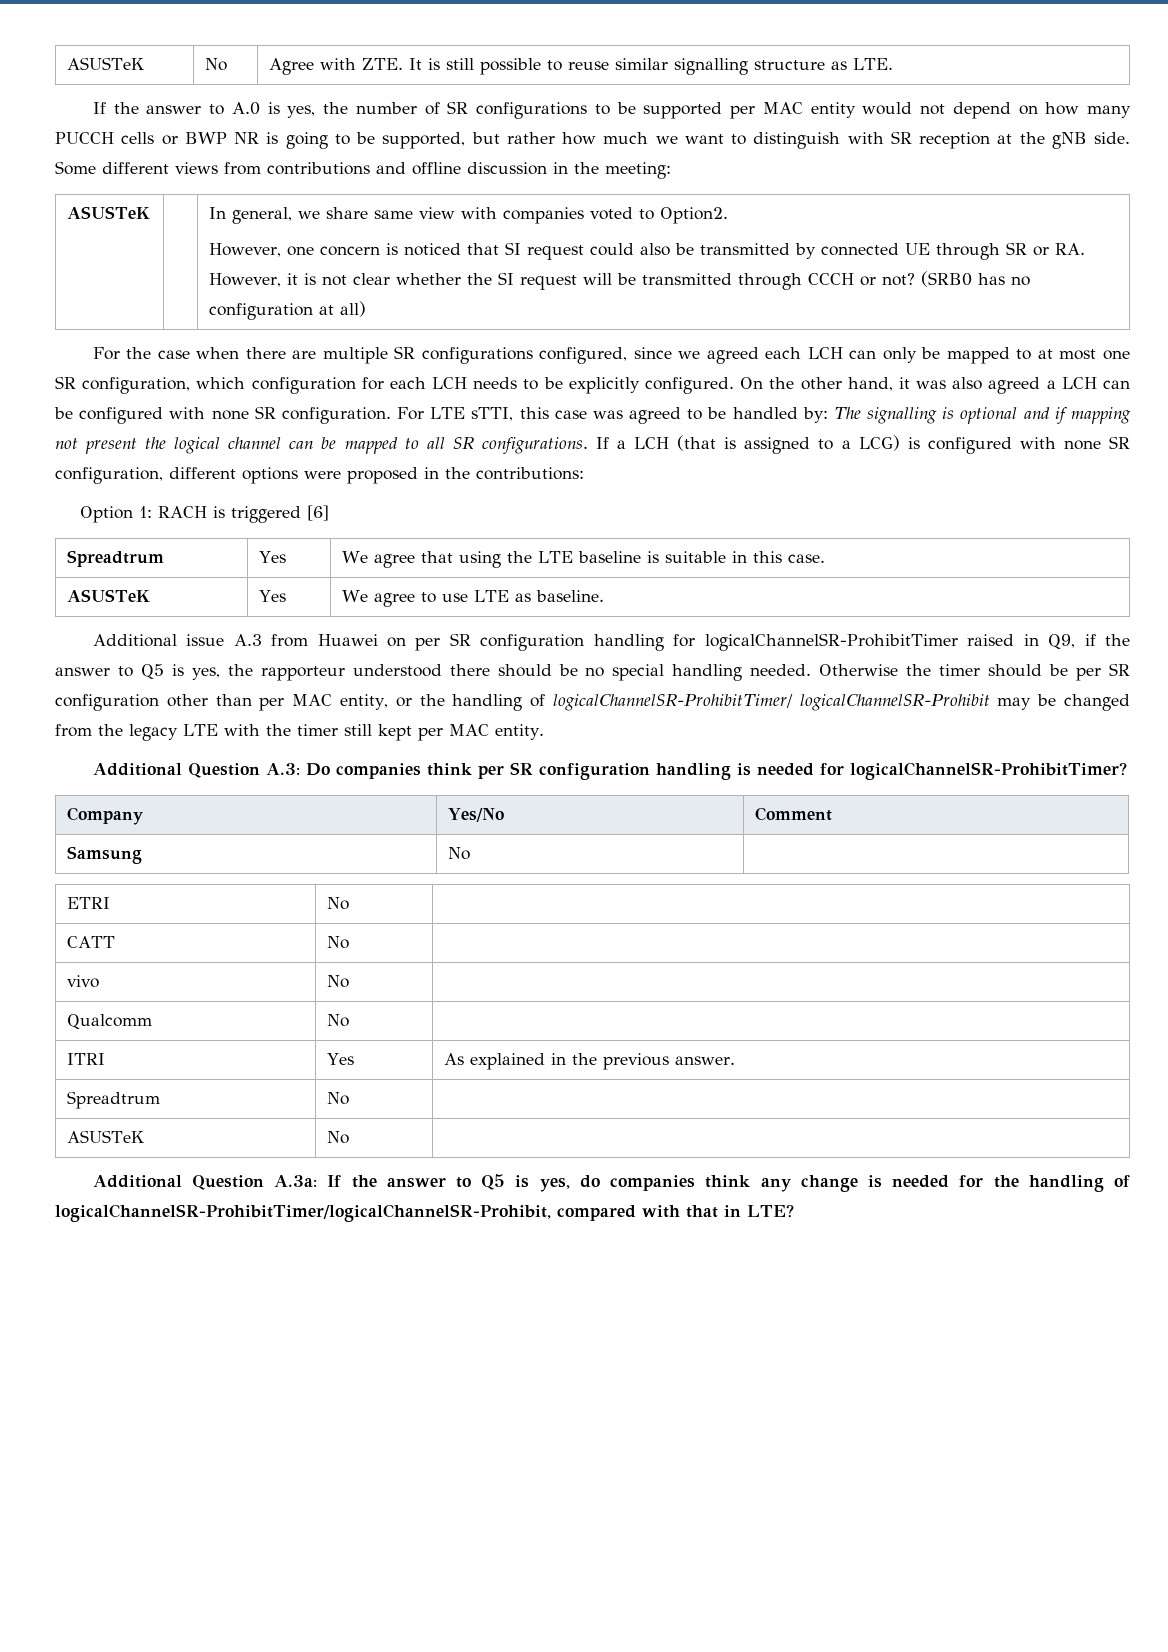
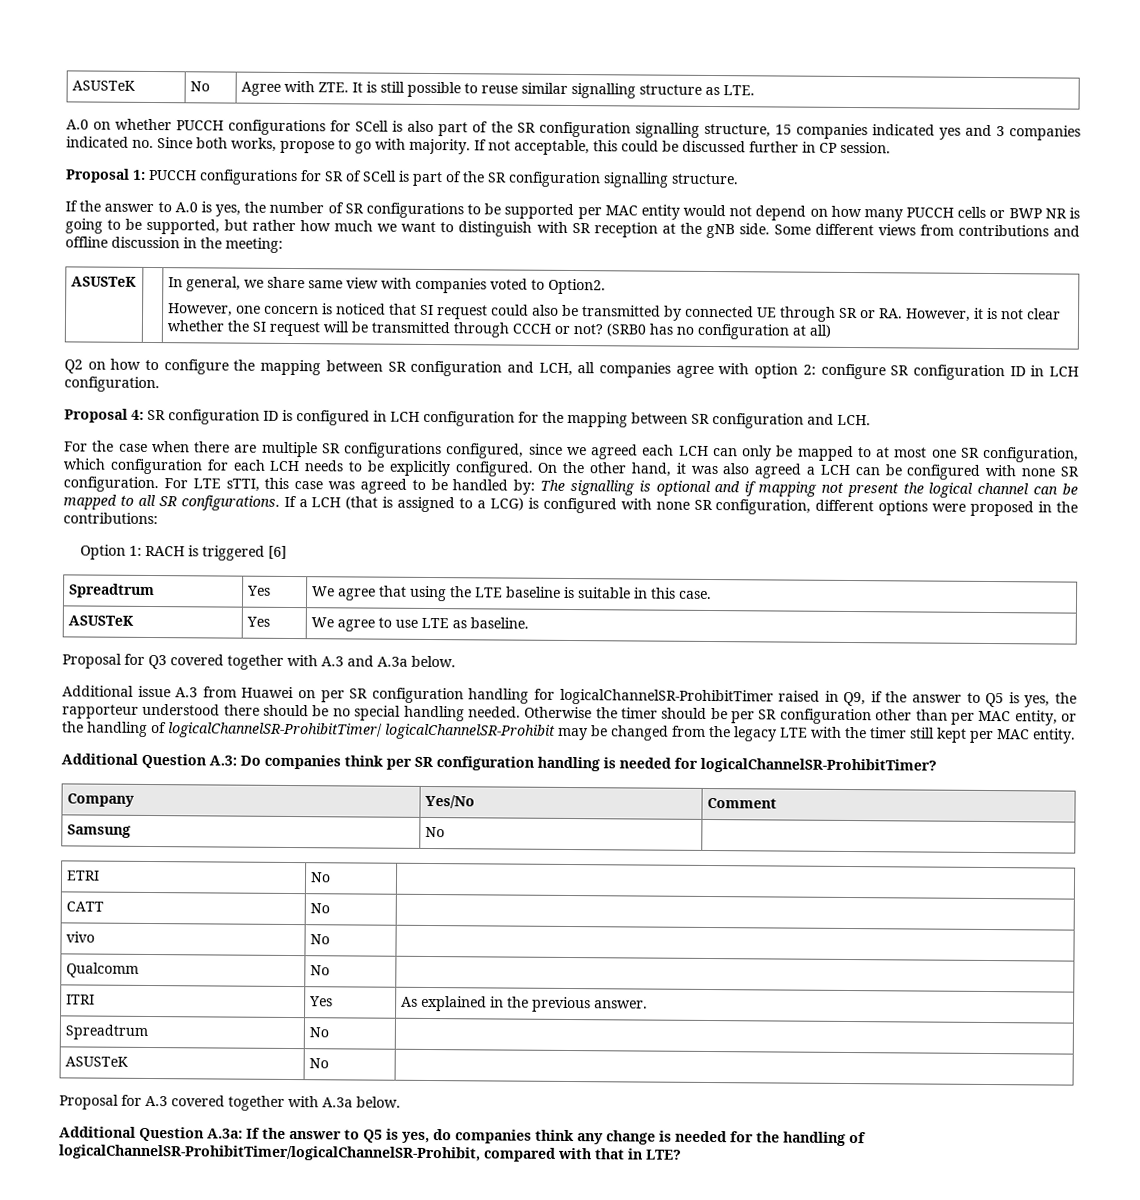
+ A.0 on whether PUCCH configurations for SCell is also part of the SR configuration signalling structure, 15 companies indicated yes and 3 companies indicated no. Since both works, propose to go with majority. If not acceptable, this could be discussed further in CP session.
+ Proposal 1: PUCCH configurations for SR of SCell is part of the SR configuration signalling structure.
+ Q2 on how to configure the mapping between SR configuration and LCH, all companies agree with option 2: configure SR configuration ID in LCH configuration.
+ Proposal 4: SR configuration ID is configured in LCH configuration for the mapping between SR configuration and LCH.
+ Proposal for Q3 covered together with A.3 and A.3a below.
+ Proposal for A.3 covered together with A.3a below.

